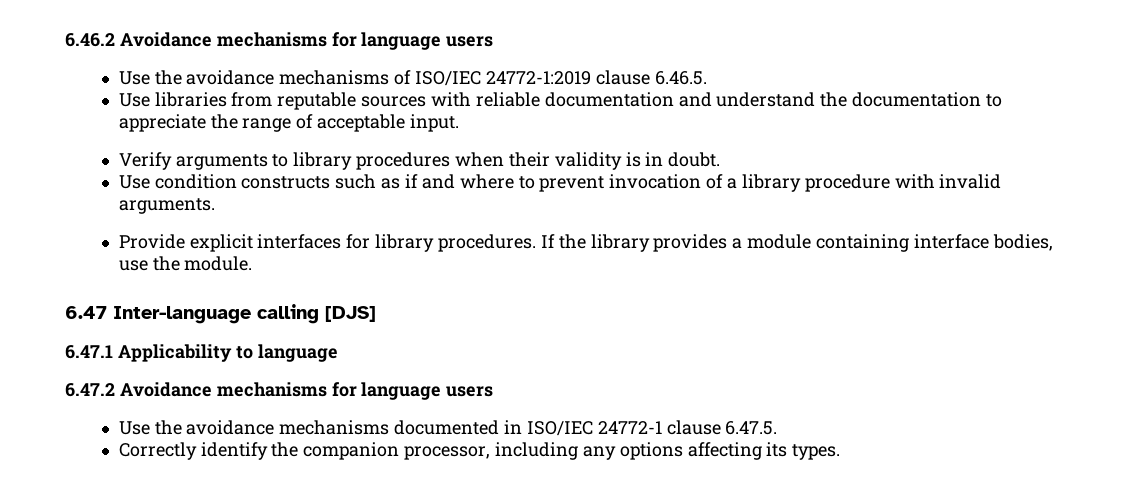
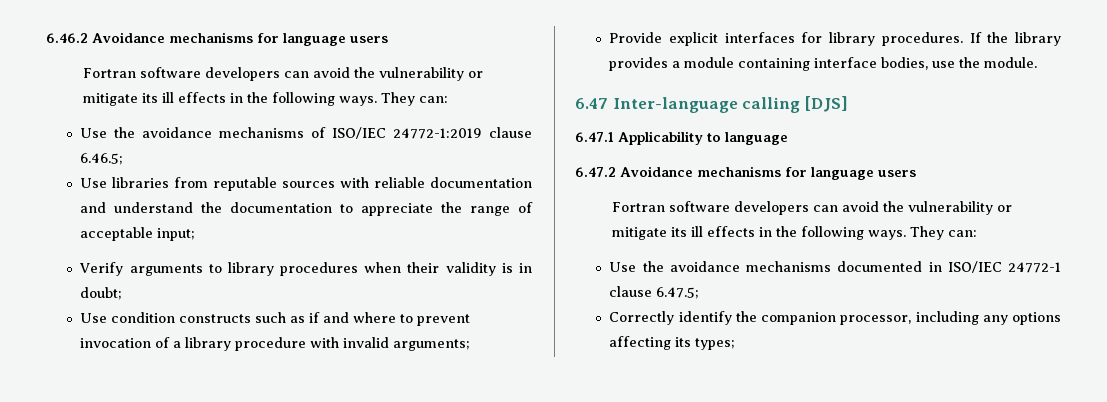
  6.46.2 Avoidance mechanisms for language users
+ Fortran software developers can avoid the vulnerability or mitigate its ill effects in the following ways. They can:
- Use the avoidance mechanisms of ISO/IEC 24772-1:2019 clause 6.46.5.
+ Use the avoidance mechanisms of ISO/IEC 24772-1:2019 clause 6.46.5;
- Use libraries from reputable sources with reliable documentation and understand the documentation to appreciate the range of acceptable input.
+ Use libraries from reputable sources with reliable documentation and understand the documentation to appreciate the range of acceptable input;
- Verify arguments to library procedures when their validity is in doubt.
+ Verify arguments to library procedures when their validity is in doubt;
- Use condition constructs such as if and where to prevent invocation of a library procedure with invalid arguments.
+ Use condition constructs such as if and where to prevent invocation of a library procedure with invalid arguments;
  6.47.2 Avoidance mechanisms for language users
+ Fortran software developers can avoid the vulnerability or mitigate its ill effects in the following ways. They can:
- Use the avoidance mechanisms documented in ISO/IEC 24772-1 clause 6.47.5.
+ Use the avoidance mechanisms documented in ISO/IEC 24772-1 clause 6.47.5;
- Correctly identify the companion processor, including any options affecting its types.
+ Correctly identify the companion processor, including any options affecting its types;

